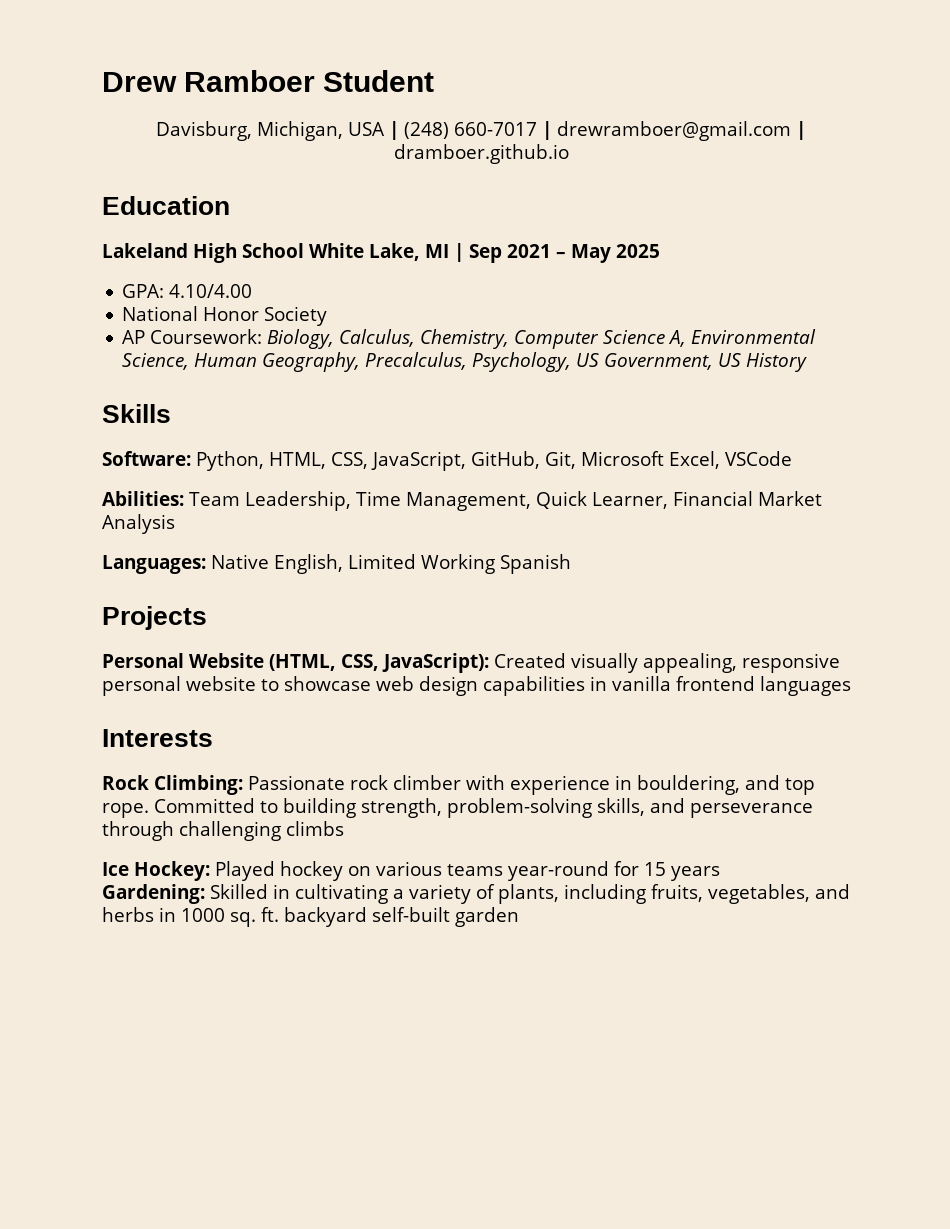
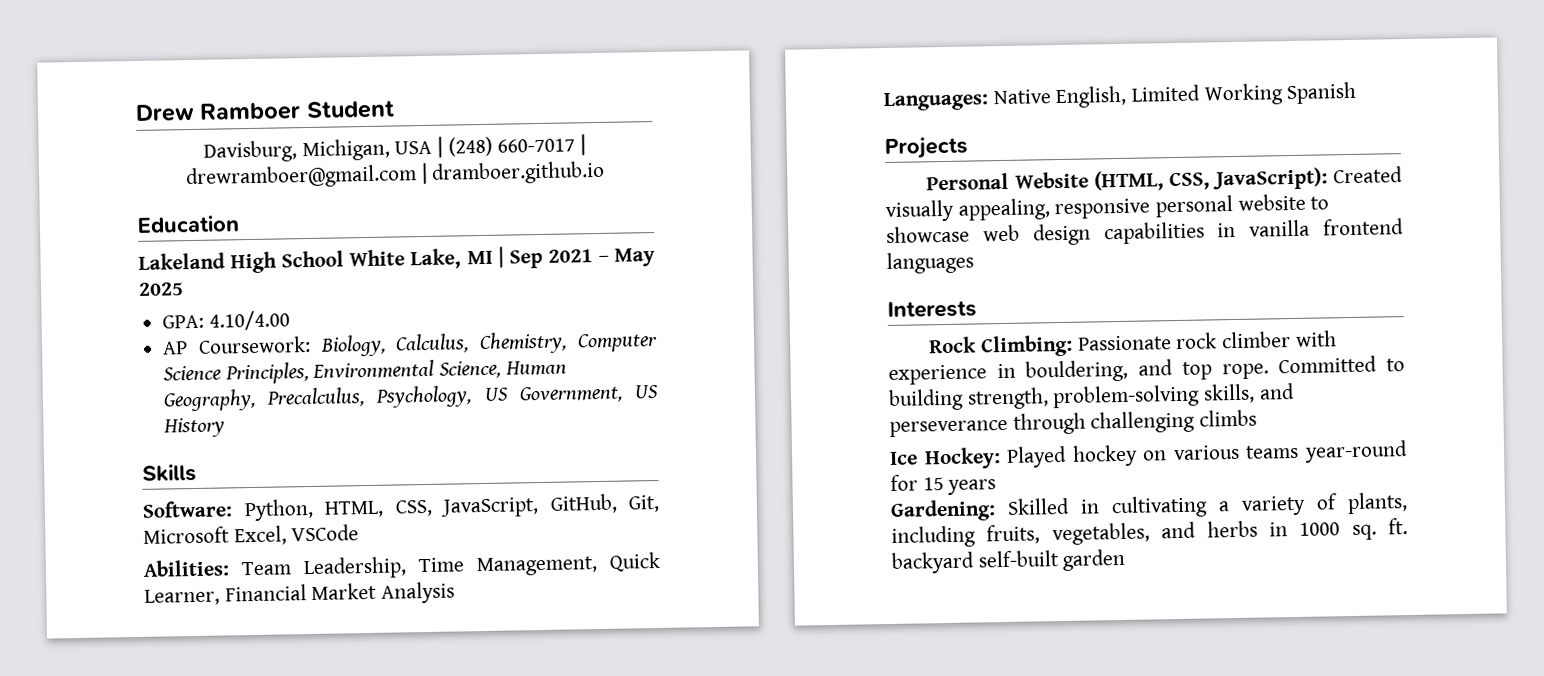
- National Honor Society
- AP Coursework: Biology, Calculus, Chemistry, Computer Science A, Environmental Science, Human Geography, Precalculus, Psychology, US Government, US History
+ AP Coursework: Biology, Calculus, Chemistry, Computer Science Principles, Environmental Science, Human Geography, Precalculus, Psychology, US Government, US History

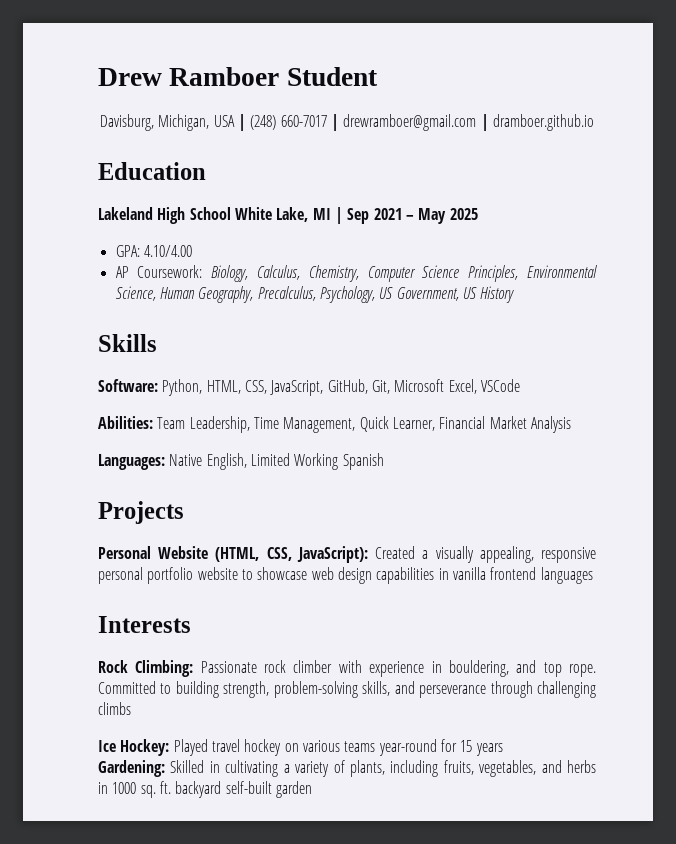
- Personal Website (HTML, CSS, JavaScript): Created visually appealing, responsive personal website to showcase web design capabilities in vanilla frontend languages
+ Personal Website (HTML, CSS, JavaScript): Created a visually appealing, responsive personal portfolio website to showcase web design capabilities in vanilla frontend languages
- Ice Hockey: Played hockey on various teams year-round for 15 years
+ Ice Hockey: Played travel hockey on various teams year-round for 15 years

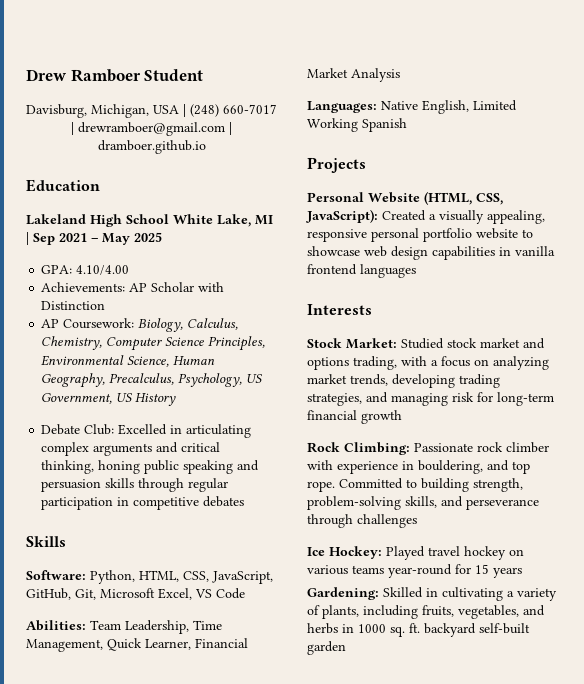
+ Achievements: AP Scholar with Distinction
+ Debate Club: Excelled in articulating complex arguments and critical thinking, honing public speaking and persuasion skills through regular participation in competitive debates
- Software: Python, HTML, CSS, JavaScript, GitHub, Git, Microsoft Excel, VSCode
+ Software: Python, HTML, CSS, JavaScript, GitHub, Git, Microsoft Excel, VS Code
+ Stock Market: Studied stock market and options trading, with a focus on analyzing market trends, developing trading strategies, and managing risk for long-term financial growth
- Committed to building strength, problem-solving skills, and perseverance through challenging climbs
+ Committed to building strength, problem-solving skills, and perseverance through challenges

